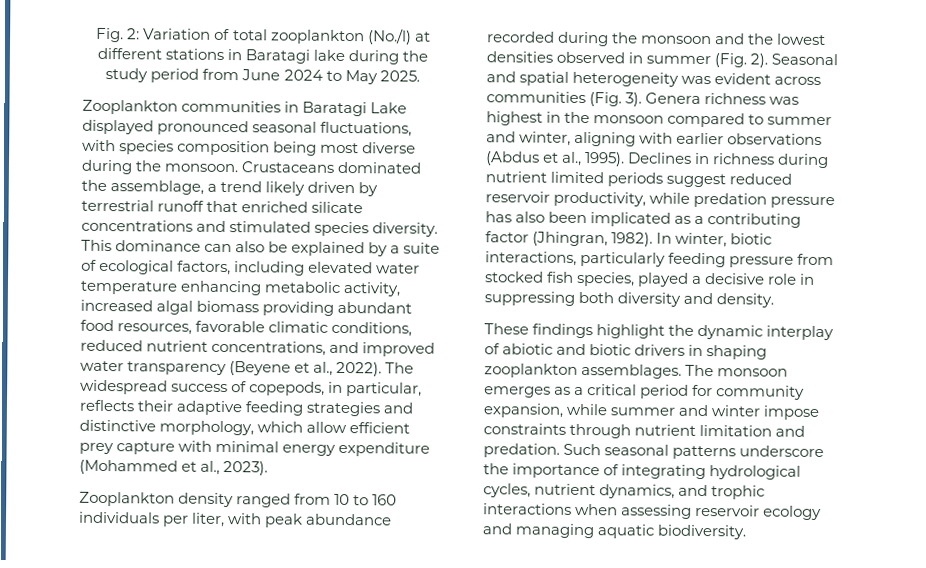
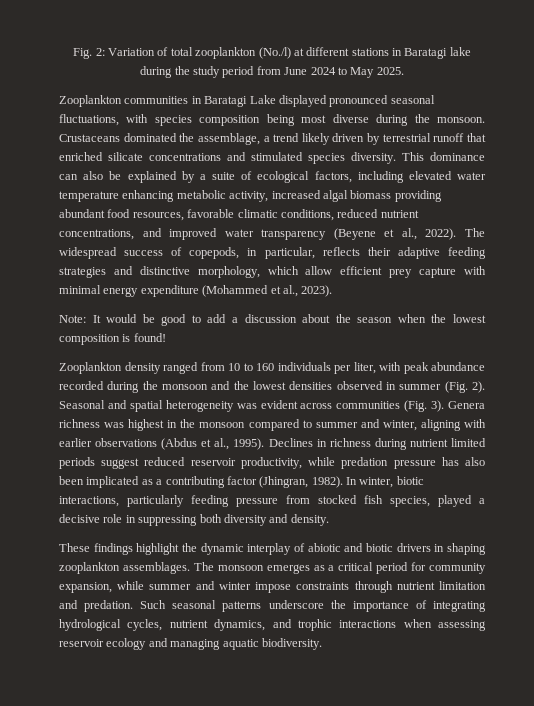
+ Note: It would be good to add a discussion about the season when the lowest composition is found!

